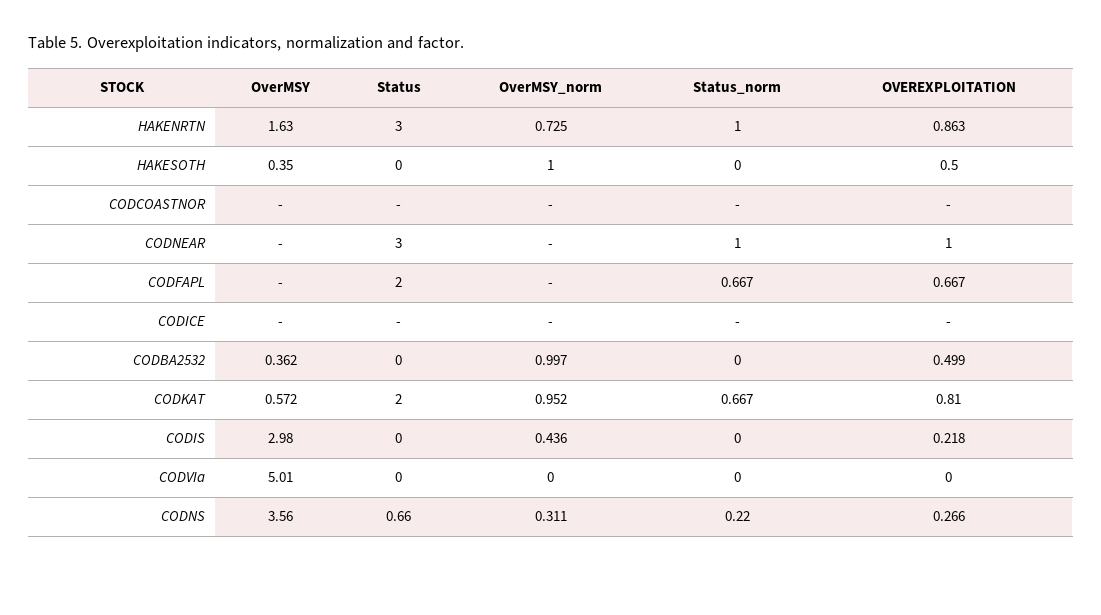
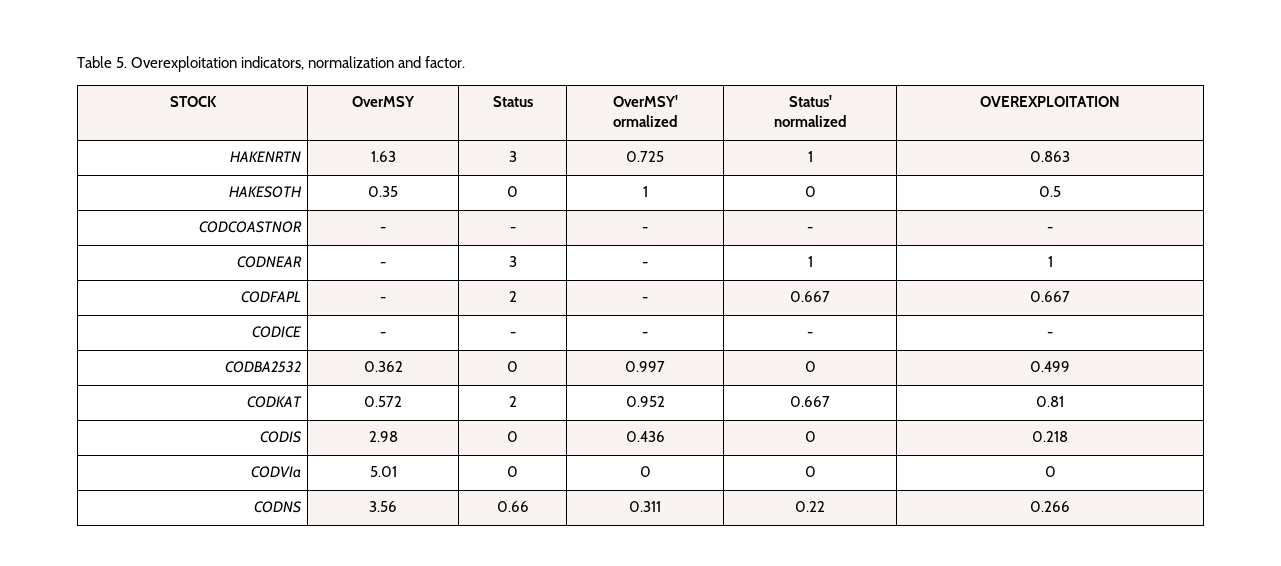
- STOCK | OverMSY | Status | OverMSY_norm | Status_norm | OVEREXPLOITATION
+ STOCK | OverMSY | Status | OverMSY'
+ ormalized | Status'
+ normalized | OVEREXPLOITATION

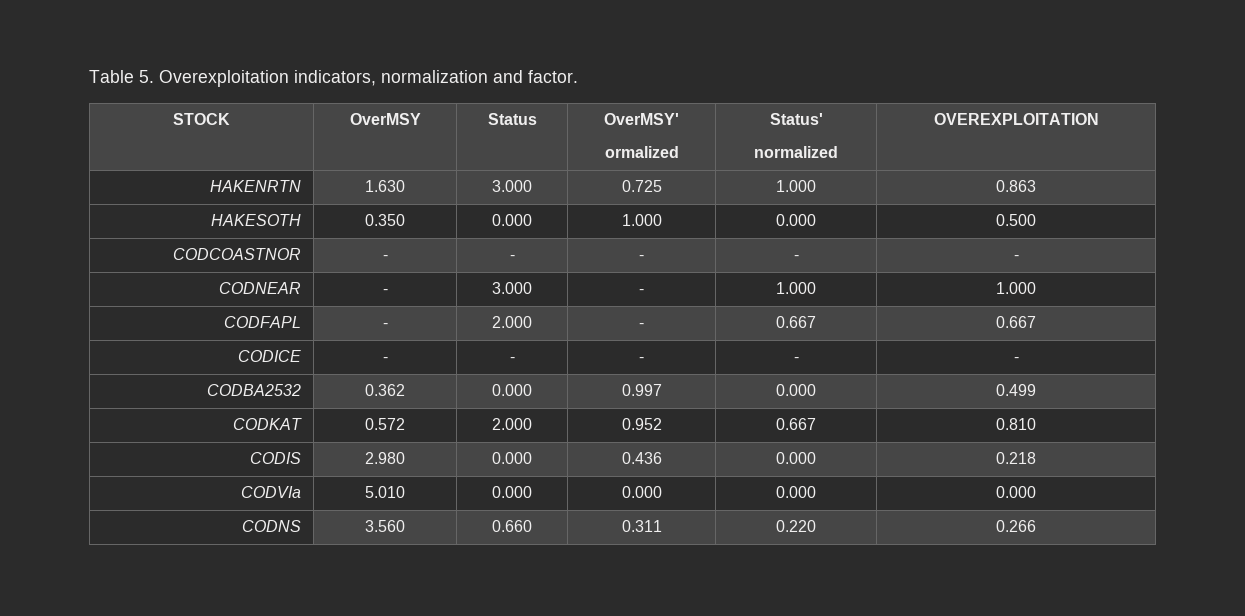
- HAKENRTN | 1.63 | 3 | 0.725 | 1 | 0.863
+ HAKENRTN | 1.630 | 3.000 | 0.725 | 1.000 | 0.863
- HAKESOTH | 0.35 | 0 | 1 | 0 | 0.5
+ HAKESOTH | 0.350 | 0.000 | 1.000 | 0.000 | 0.500
- CODNEAR | - | 3 | - | 1 | 1
+ CODNEAR | - | 3.000 | - | 1.000 | 1.000
- CODFAPL | - | 2 | - | 0.667 | 0.667
+ CODFAPL | - | 2.000 | - | 0.667 | 0.667
- CODBA2532 | 0.362 | 0 | 0.997 | 0 | 0.499
+ CODBA2532 | 0.362 | 0.000 | 0.997 | 0.000 | 0.499
- CODKAT | 0.572 | 2 | 0.952 | 0.667 | 0.81
+ CODKAT | 0.572 | 2.000 | 0.952 | 0.667 | 0.810
- CODIS | 2.98 | 0 | 0.436 | 0 | 0.218
+ CODIS | 2.980 | 0.000 | 0.436 | 0.000 | 0.218
- CODVIa | 5.01 | 0 | 0 | 0 | 0
+ CODVIa | 5.010 | 0.000 | 0.000 | 0.000 | 0.000
- CODNS | 3.56 | 0.66 | 0.311 | 0.22 | 0.266
+ CODNS | 3.560 | 0.660 | 0.311 | 0.220 | 0.266

